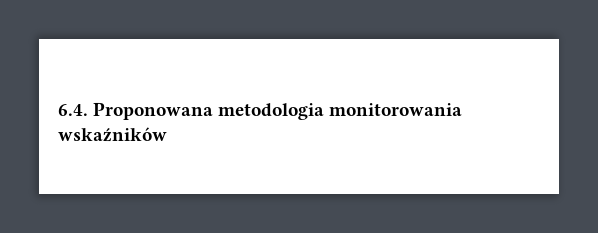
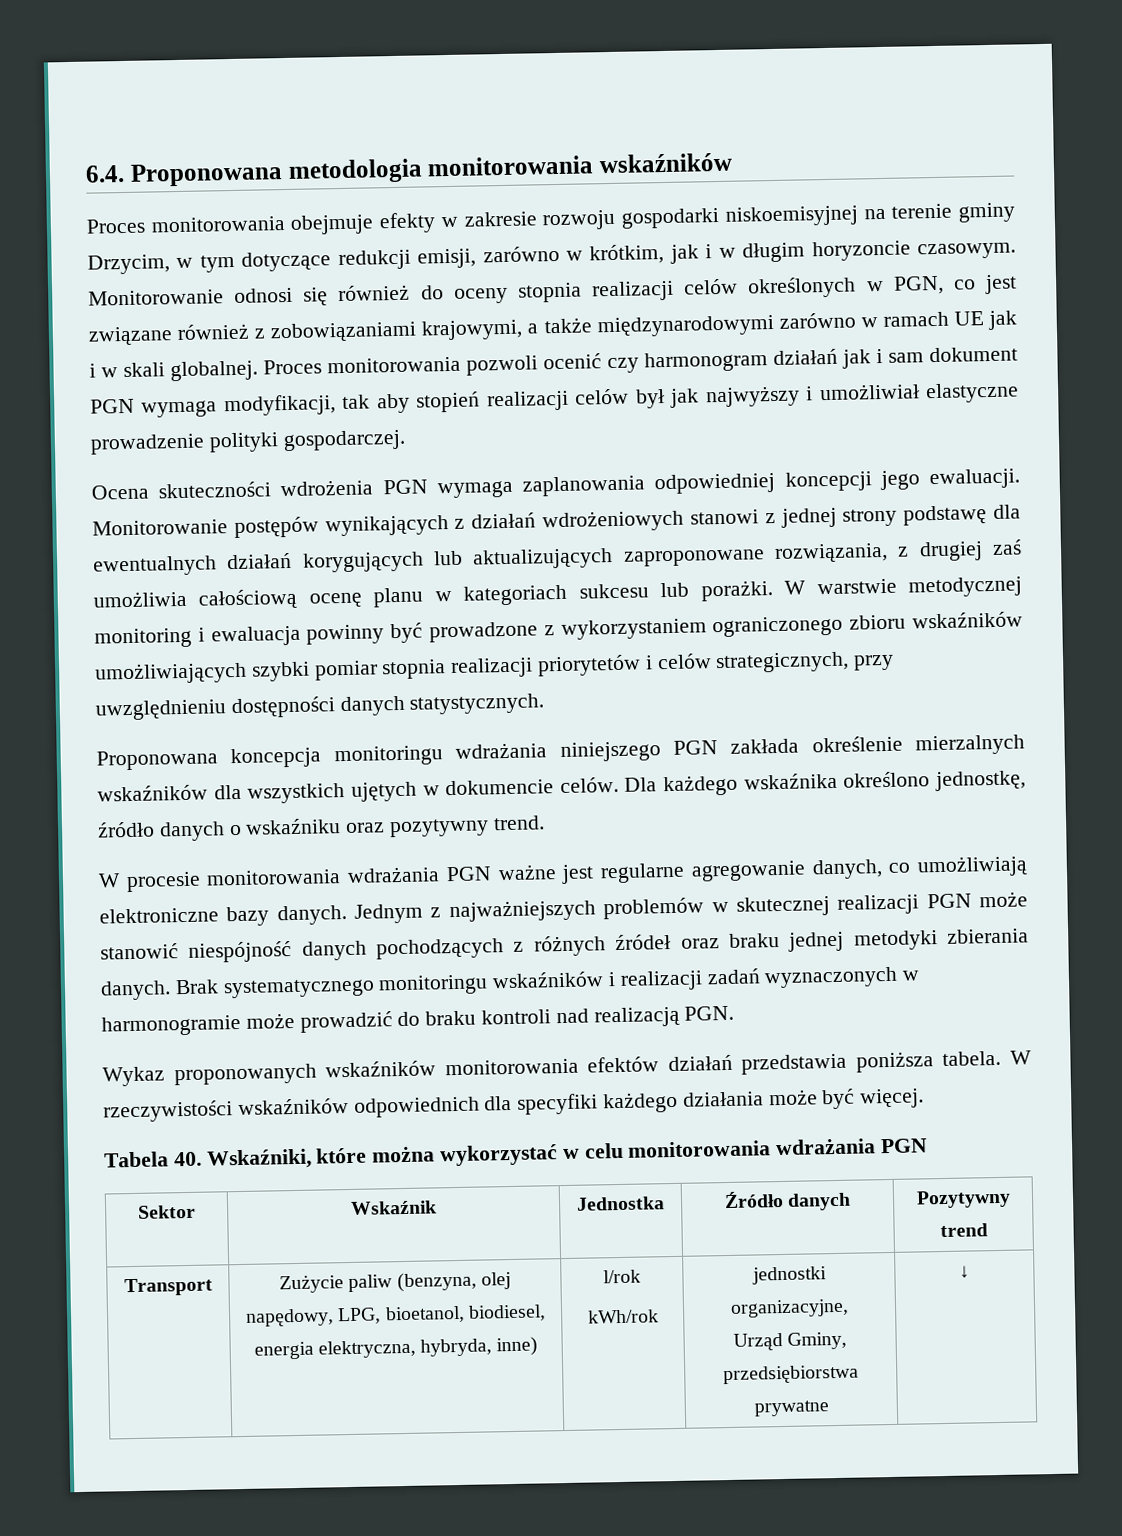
+ Proces monitorowania obejmuje efekty w zakresie rozwoju gospodarki niskoemisyjnej na terenie gminy Drzycim, w tym dotyczące redukcji emisji, zarówno w krótkim, jak i w długim horyzoncie czasowym. Monitorowanie odnosi się również do oceny stopnia realizacji celów określonych w PGN, co jest związane również z zobowiązaniami krajowymi, a także międzynarodowymi zarówno w ramach UE jak i w skali globalnej. Proces monitorowania pozwoli ocenić czy harmonogram działań jak i sam dokument PGN wymaga modyfikacji, tak aby stopień realizacji celów był jak najwyższy i umożliwiał elastyczne prowadzenie polityki gospodarczej.
+ Ocena skuteczności wdrożenia PGN wymaga zaplanowania odpowiedniej koncepcji jego ewaluacji. Monitorowanie postępów wynikających z działań wdrożeniowych stanowi z jednej strony podstawę dla ewentualnych działań korygujących lub aktualizujących zaproponowane rozwiązania, z drugiej zaś umożliwia całościową ocenę planu w kategoriach sukcesu lub porażki. W warstwie metodycznej monitoring i ewaluacja powinny być prowadzone z wykorzystaniem ograniczonego zbioru wskaźników umożliwiających szybki pomiar stopnia realizacji priorytetów i celów strategicznych, przy uwzględnieniu dostępności danych statystycznych.
+ Proponowana koncepcja monitoringu wdrażania niniejszego PGN zakłada określenie mierzalnych wskaźników dla wszystkich ujętych w dokumencie celów. Dla każdego wskaźnika określono jednostkę, źródło danych o wskaźniku oraz pozytywny trend.
+ W procesie monitorowania wdrażania PGN ważne jest regularne agregowanie danych, co umożliwiają elektroniczne bazy danych. Jednym z najważniejszych problemów w skutecznej realizacji PGN może stanowić niespójność danych pochodzących z różnych źródeł oraz braku jednej metodyki zbierania danych. Brak systematycznego monitoringu wskaźników i realizacji zadań wyznaczonych w harmonogramie może prowadzić do braku kontroli nad realizacją PGN.
+ Wykaz proponowanych wskaźników monitorowania efektów działań przedstawia poniższa tabela. W rzeczywistości wskaźników odpowiednich dla specyfiki każdego działania może być więcej.
+ Tabela 40. Wskaźniki, które można wykorzystać w celu monitorowania wdrażania PGN
+ Sektor | Wskaźnik | Jednostka | Źródło danych | Pozytywny trend
+ Transport | Zużycie paliw (benzyna, olej napędowy, LPG, bioetanol, biodiesel, energia elektryczna, hybryda, inne) | l/rok
+ kWh/rok | jednostki organizacyjne,
+ Urząd Gminy, przedsiębiorstwa prywatne | ↓

